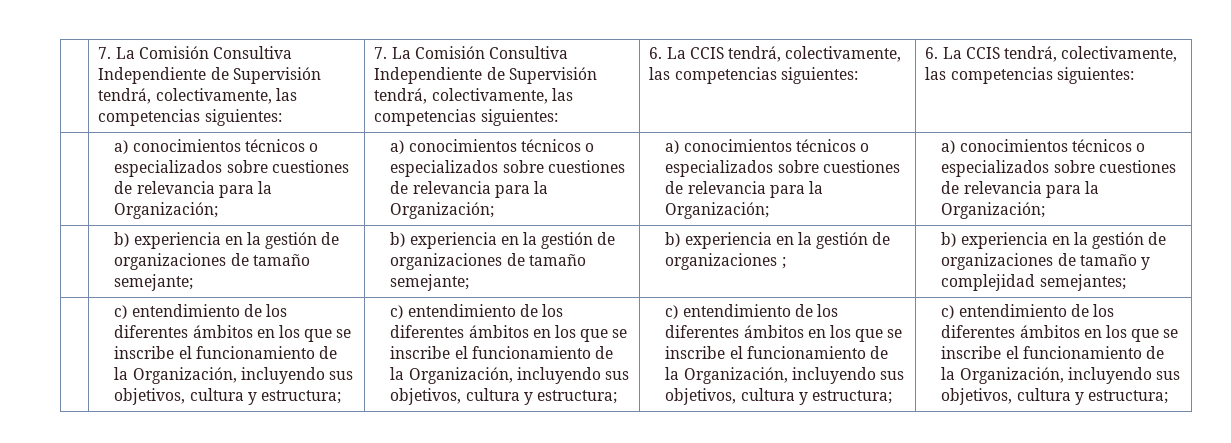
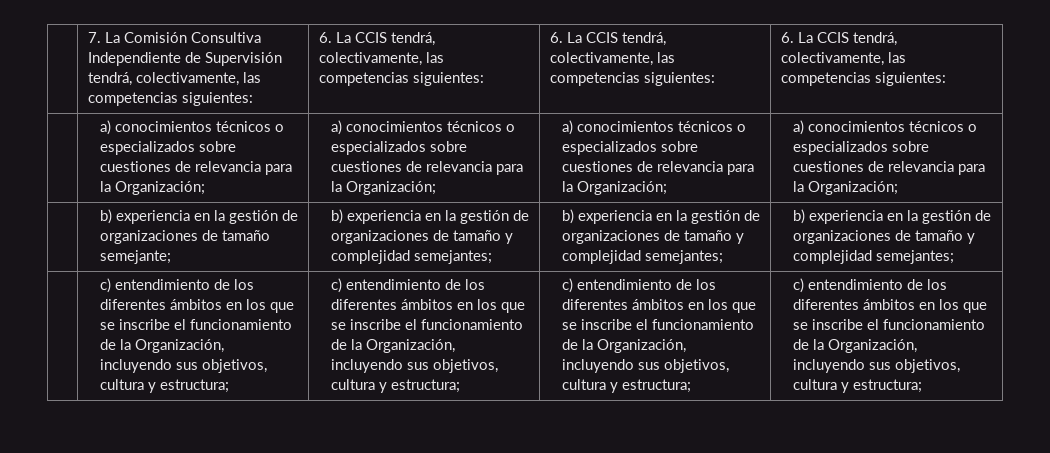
- | 7. La Comisión Consultiva Independiente de Supervisión tendrá, colectivamente, las competencias siguientes: | 7. La Comisión Consultiva Independiente de Supervisión tendrá, colectivamente, las competencias siguientes: | 6. La CCIS tendrá, colectivamente, las competencias siguientes: | 6. La CCIS tendrá, colectivamente, las competencias siguientes:
+ | 7. La Comisión Consultiva Independiente de Supervisión tendrá, colectivamente, las competencias siguientes: | 6. La CCIS tendrá, colectivamente, las competencias siguientes: | 6. La CCIS tendrá, colectivamente, las competencias siguientes: | 6. La CCIS tendrá, colectivamente, las competencias siguientes:
- b) experiencia en la gestión de organizaciones de tamaño semejante; | b) experiencia en la gestión de organizaciones de tamaño semejante; | b) experiencia en la gestión de organizaciones ;
+ b) experiencia en la gestión de organizaciones de tamaño semejante; | b) experiencia en la gestión de organizaciones de tamaño y complejidad semejantes; | b) experiencia en la gestión de organizaciones de tamaño y complejidad semejantes;

